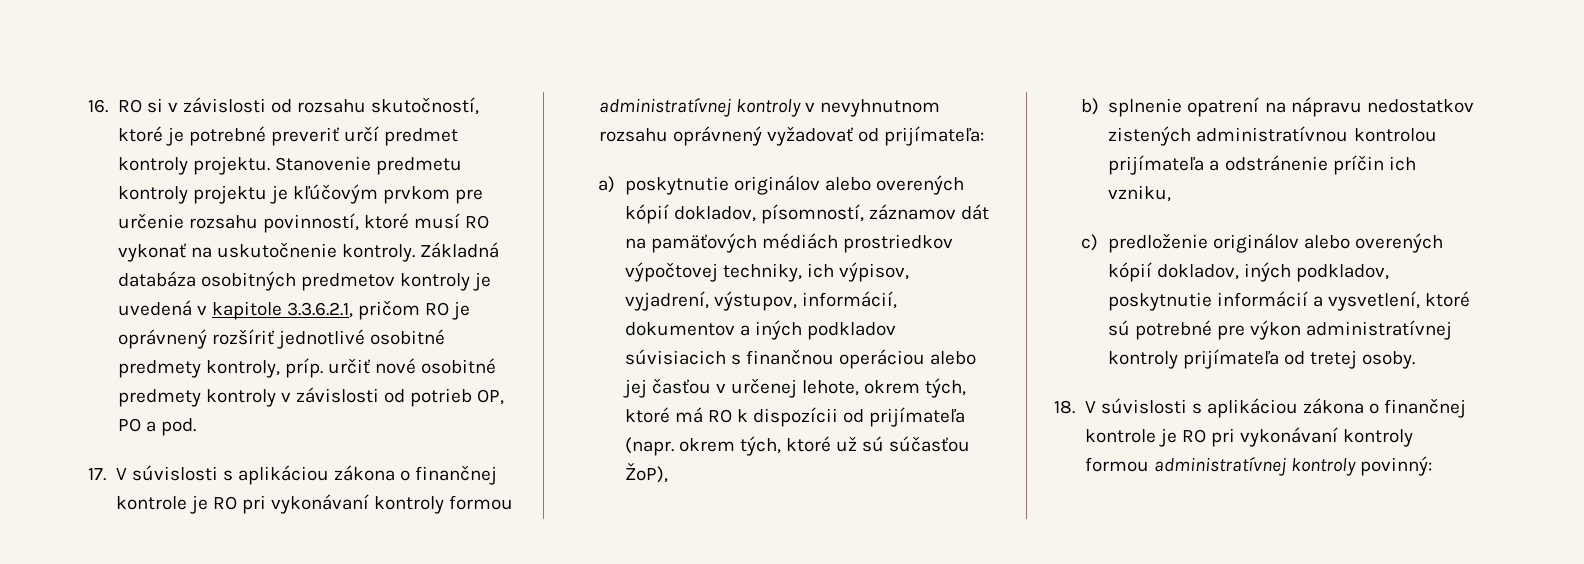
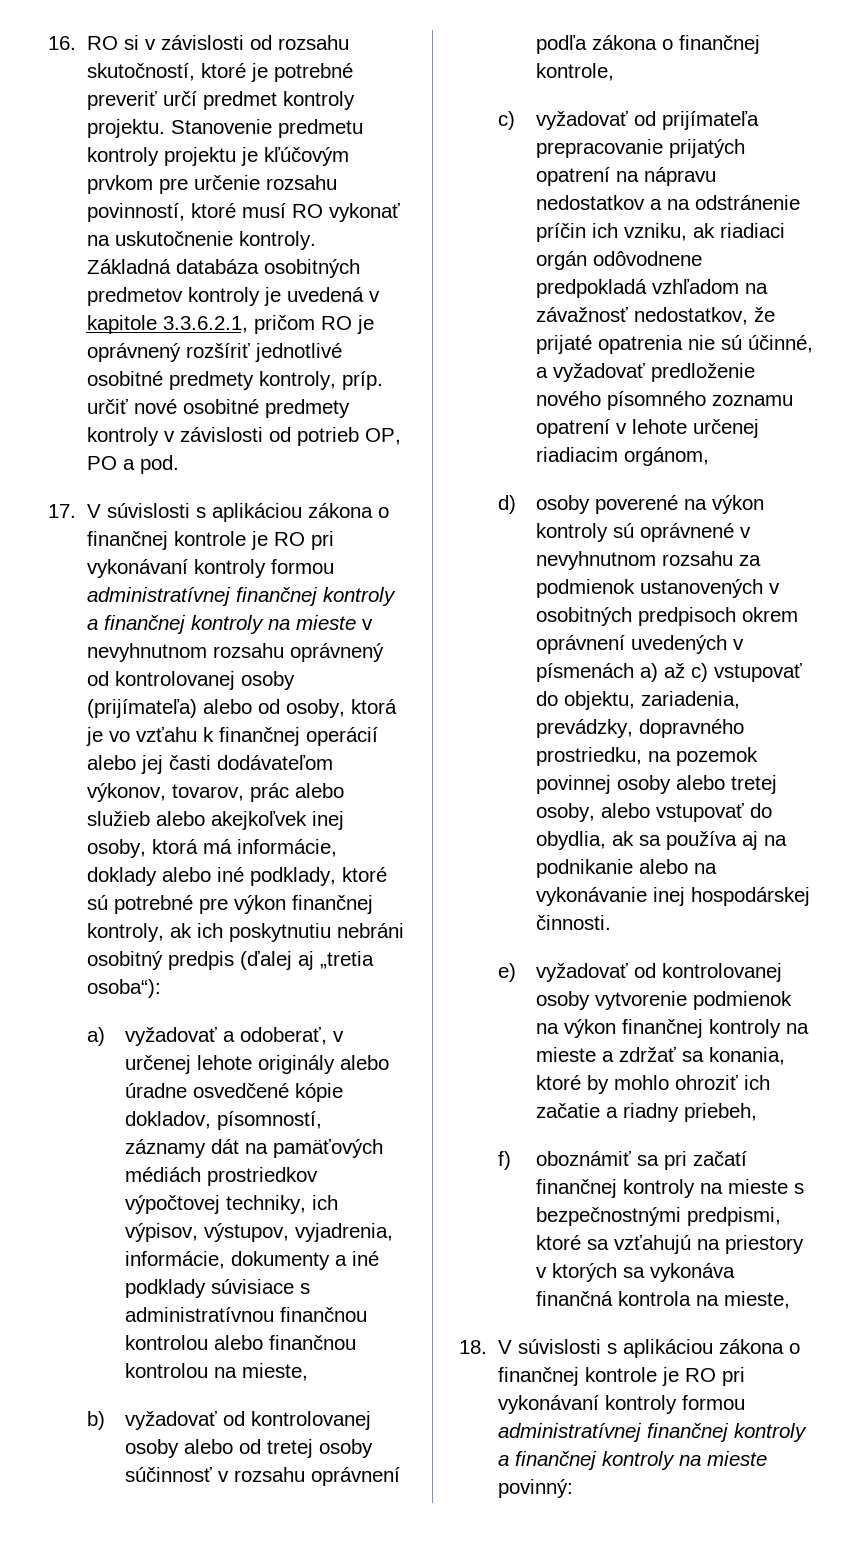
- 17. V súvislosti s aplikáciou zákona o finančnej kontrole je RO pri vykonávaní kontroly formou administratívnej kontroly v nevyhnutnom rozsahu oprávnený vyžadovať od prijímateľa:
- a) poskytnutie originálov alebo overených kópií dokladov, písomností, záznamov dát na pamäťových médiách prostriedkov výpočtovej techniky, ich výpisov, vyjadrení, výstupov, informácií, dokumentov a iných podkladov súvisiacich s finančnou operáciou alebo jej časťou v určenej lehote, okrem tých, ktoré má RO k dispozícii od prijímateľa (napr. okrem tých, ktoré už sú súčasťou ŽoP),
- b) splnenie opatrení na nápravu nedostatkov zistených administratívnou kontrolou prijímateľa a odstránenie príčin ich vzniku,
- c) predloženie originálov alebo overených kópií dokladov, iných podkladov, poskytnutie informácií a vysvetlení, ktoré sú potrebné pre výkon administratívnej kontroly prijímateľa od tretej osoby.
+ 17. V súvislosti s aplikáciou zákona o finančnej kontrole je RO pri vykonávaní kontroly formou administratívnej finančnej kontroly a finančnej kontroly na mieste v nevyhnutnom rozsahu oprávnený od kontrolovanej osoby (prijímateľa) alebo od osoby, ktorá je vo vzťahu k finančnej operácií alebo jej časti dodávateľom výkonov, tovarov, prác alebo služieb alebo akejkoľvek inej osoby, ktorá má informácie, doklady alebo iné podklady, ktoré sú potrebné pre výkon finančnej kontroly, ak ich poskytnutiu nebráni osobitný predpis (ďalej aj „tretia osoba“):
+ a) vyžadovať a odoberať, v určenej lehote originály alebo úradne osvedčené kópie dokladov, písomností, záznamy dát na pamäťových médiách prostriedkov výpočtovej techniky, ich výpisov, výstupov, vyjadrenia, informácie, dokumenty a iné podklady súvisiace s administratívnou finančnou kontrolou alebo finančnou kontrolou na mieste,
+ b) vyžadovať od kontrolovanej osoby alebo od tretej osoby súčinnosť v rozsahu oprávnení podľa zákona o finančnej kontrole,
+ c) vyžadovať od prijímateľa prepracovanie prijatých opatrení na nápravu nedostatkov a na odstránenie príčin ich vzniku, ak riadiaci orgán odôvodnene predpokladá vzhľadom na závažnosť nedostatkov, že prijaté opatrenia nie sú účinné, a vyžadovať predloženie nového písomného zoznamu opatrení v lehote určenej riadiacim orgánom,
+ d) osoby poverené na výkon kontroly sú oprávnené v nevyhnutnom rozsahu za podmienok ustanovených v osobitných predpisoch okrem oprávnení uvedených v písmenách a) až c) vstupovať do objektu, zariadenia, prevádzky, dopravného prostriedku, na pozemok povinnej osoby alebo tretej osoby, alebo vstupovať do obydlia, ak sa používa aj na podnikanie alebo na vykonávanie inej hospodárskej činnosti.
+ e) vyžadovať od kontrolovanej osoby vytvorenie podmienok na výkon finančnej kontroly na mieste a zdržať sa konania, ktoré by mohlo ohroziť ich začatie a riadny priebeh,
+ f) oboznámiť sa pri začatí finančnej kontroly na mieste s bezpečnostnými predpismi, ktoré sa vzťahujú na priestory v ktorých sa vykonáva finančná kontrola na mieste,
- 18. V súvislosti s aplikáciou zákona o finančnej kontrole je RO pri vykonávaní kontroly formou administratívnej kontroly povinný:
+ 18. V súvislosti s aplikáciou zákona o finančnej kontrole je RO pri vykonávaní kontroly formou administratívnej finančnej kontroly a finančnej kontroly na mieste povinný:

